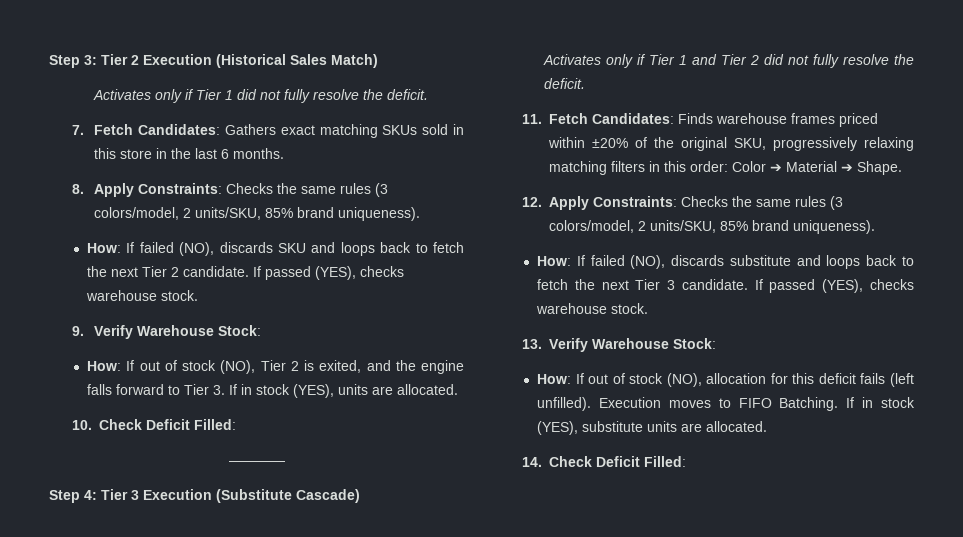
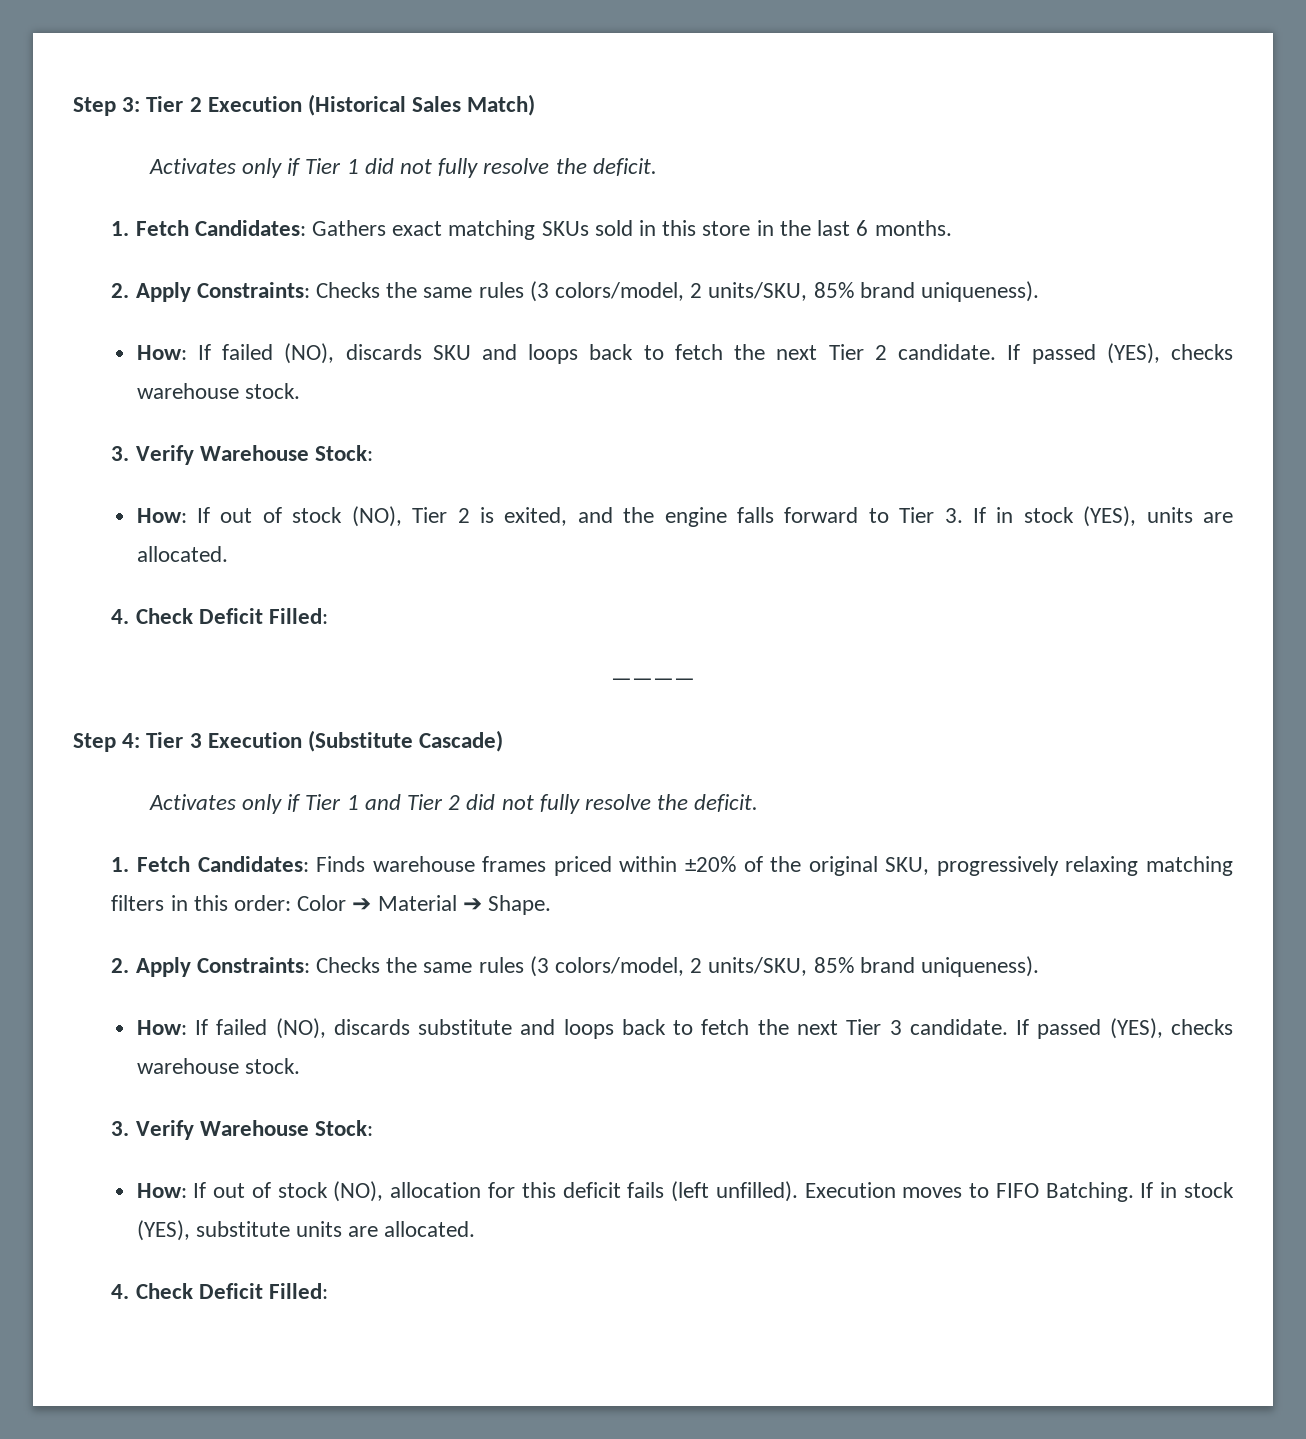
- 7. Fetch Candidates: Gathers exact matching SKUs sold in this store in the last 6 months.
- 8. Apply Constraints: Checks the same rules (3 colors/model, 2 units/SKU, 85% brand uniqueness).
+ 1. Fetch Candidates: Gathers exact matching SKUs sold in this store in the last 6 months.
+ 2. Apply Constraints: Checks the same rules (3 colors/model, 2 units/SKU, 85% brand uniqueness).
  How: If failed (NO), discards SKU and loops back to fetch the next Tier 2 candidate. If passed (YES), checks warehouse stock.
- 9. Verify Warehouse Stock:
+ 3. Verify Warehouse Stock:
  How: If out of stock (NO), Tier 2 is exited, and the engine falls forward to Tier 3. If in stock (YES), units are allocated.
- 10. Check Deficit Filled:
+ 4. Check Deficit Filled:
- 11. Fetch Candidates: Finds warehouse frames priced within ±20% of the original SKU, progressively relaxing matching filters in this order: Color ➔ Material ➔ Shape.
- 12. Apply Constraints: Checks the same rules (3 colors/model, 2 units/SKU, 85% brand uniqueness).
+ 1. Fetch Candidates: Finds warehouse frames priced within ±20% of the original SKU, progressively relaxing matching filters in this order: Color ➔ Material ➔ Shape.
+ 2. Apply Constraints: Checks the same rules (3 colors/model, 2 units/SKU, 85% brand uniqueness).
  How: If failed (NO), discards substitute and loops back to fetch the next Tier 3 candidate. If passed (YES), checks warehouse stock.
- 13. Verify Warehouse Stock:
+ 3. Verify Warehouse Stock:
  If in stock (YES), substitute units are allocated.
- 14. Check Deficit Filled:
+ 4. Check Deficit Filled:

